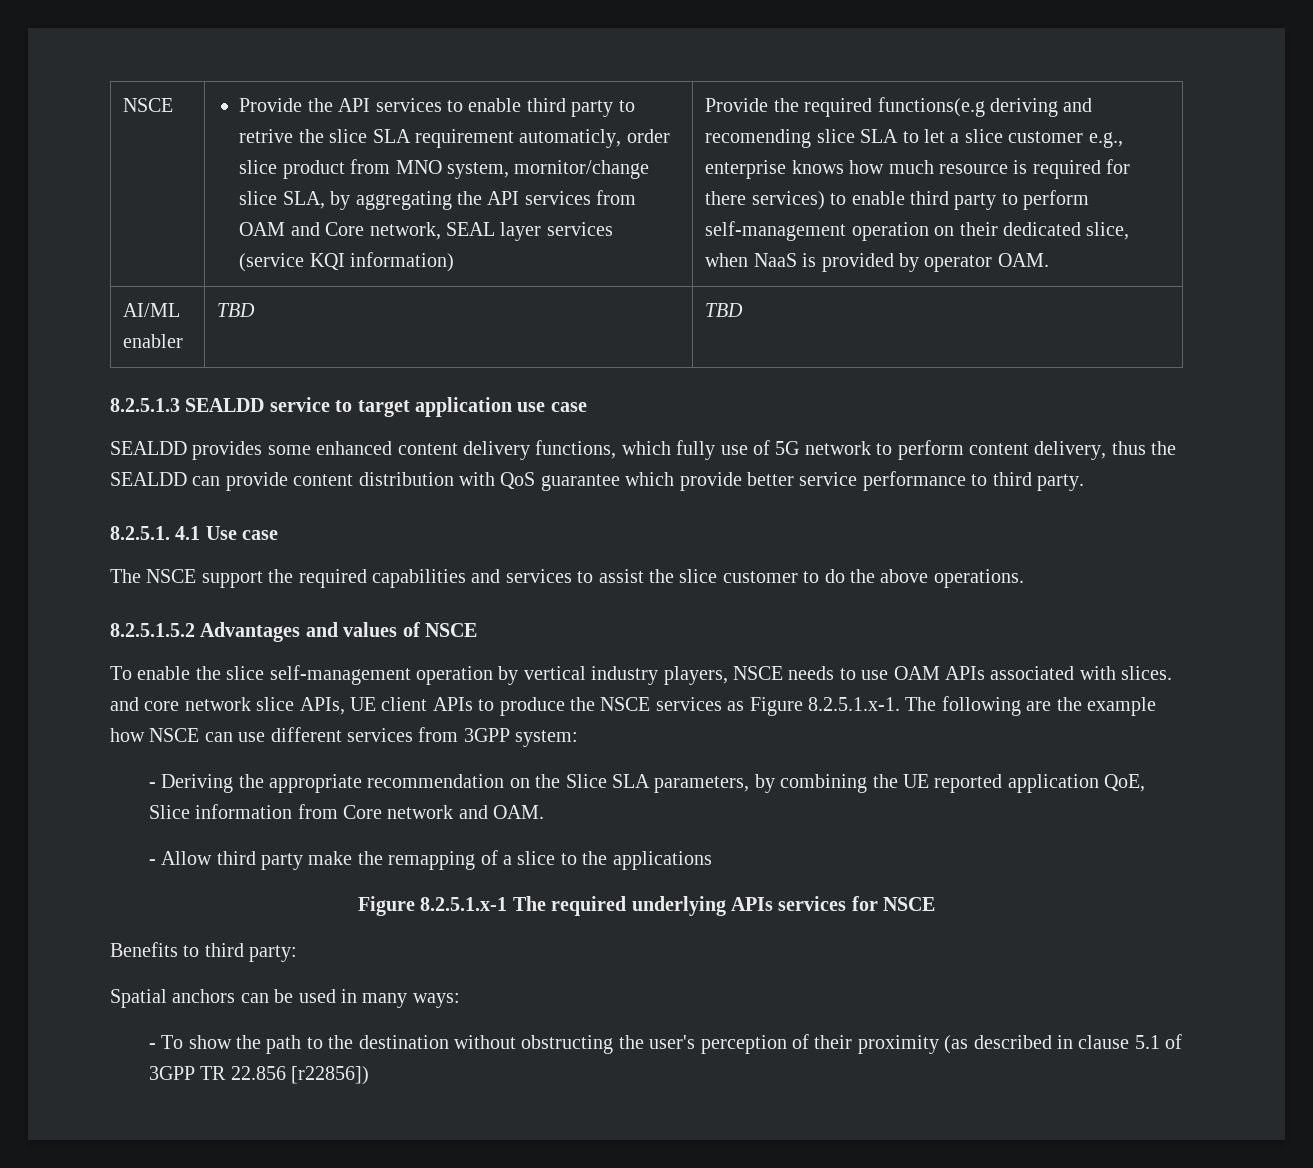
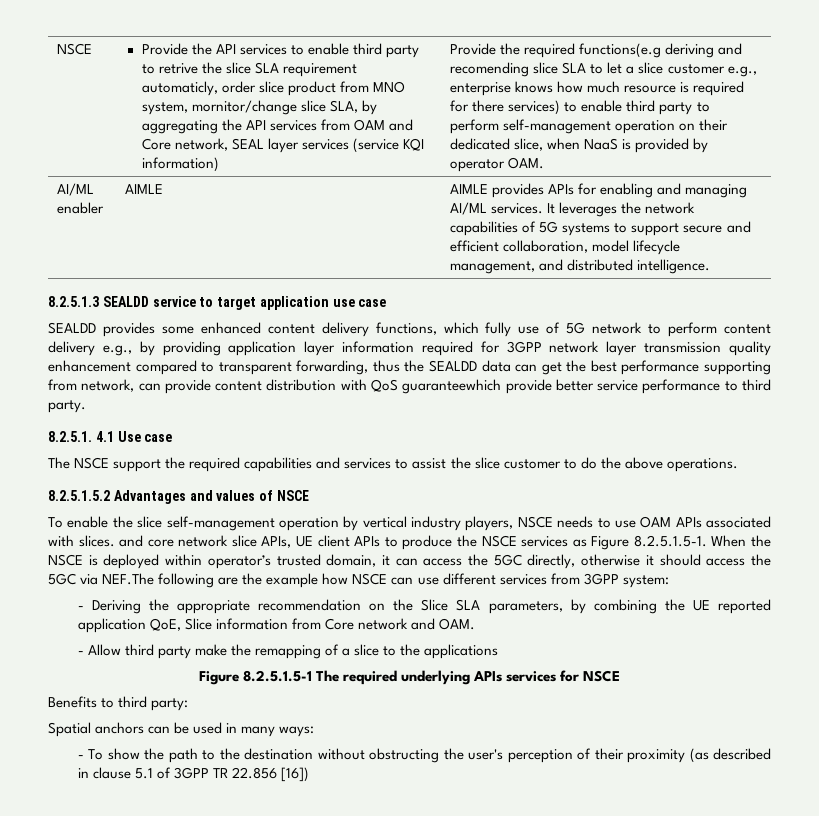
- AI/ML enabler | TBD | TBD
+ AI/ML enabler | AIMLE | AIMLE provides APIs for enabling and managing AI/ML services. It leverages the network capabilities of 5G systems to support secure and efficient collaboration, model lifecycle management, and distributed intelligence.
- SEALDD provides some enhanced content delivery functions, which fully use of 5G network to perform content delivery, thus the SEALDD can provide content distribution with QoS guarantee which provide better service performance to third party.
+ SEALDD provides some enhanced content delivery functions, which fully use of 5G network to perform content delivery e.g., by providing application layer information required for 3GPP network layer transmission quality enhancement compared to transparent forwarding, thus the SEALDD data can get the best performance supporting from network, can provide content distribution with QoS guaranteewhich provide better service performance to third party.
- To enable the slice self-management operation by vertical industry players, NSCE needs to use OAM APIs associated with slices. and core network slice APIs, UE client APIs to produce the NSCE services as Figure 8.2.5.1.x-1. The following are the example how NSCE can use different services from 3GPP system:
+ To enable the slice self-management operation by vertical industry players, NSCE needs to use OAM APIs associated with slices. and core network slice APIs, UE client APIs to produce the NSCE services as Figure 8.2.5.1.5-1. When the NSCE is deployed within operator’s trusted domain, it can access the 5GC directly, otherwise it should access the 5GC via NEF.The following are the example how NSCE can use different services from 3GPP system:
- Figure 8.2.5.1.x-1 The required underlying APIs services for NSCE
+ Figure 8.2.5.1.5-1 The required underlying APIs services for NSCE
- - To show the path to the destination without obstructing the user's perception of their proximity (as described in clause 5.1 of 3GPP TR 22.856 [r22856])
+ - To show the path to the destination without obstructing the user's perception of their proximity (as described in clause 5.1 of 3GPP TR 22.856 [16])

